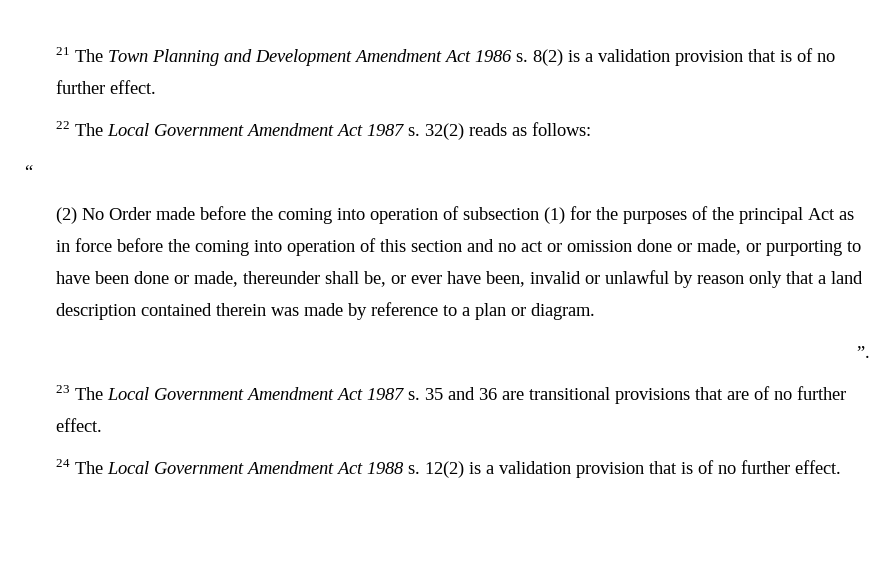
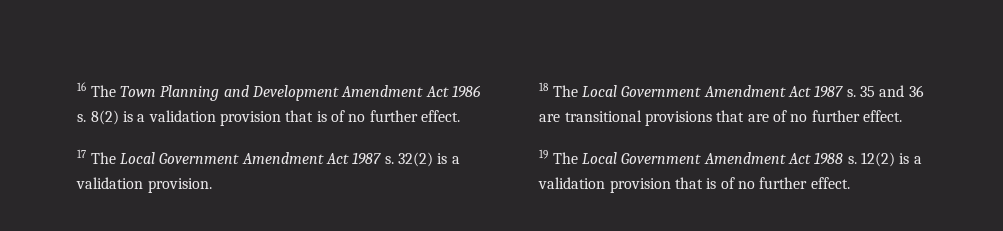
- 21 The Town Planning and Development Amendment Act 1986 s.
+ 16 The Town Planning and Development Amendment Act 1986 s.
- 22 The Local Government Amendment Act 1987 s.
+ 17 The Local Government Amendment Act 1987 s.
- 32(2) reads as follows:
- “
- (2) No Order made before the coming into operation of subsection (1) for the purposes of the principal Act as in force before the coming into operation of this section and no act or omission done or made, or purporting to have been done or made, thereunder shall be, or ever have been, invalid or unlawful by reason only that a land description contained therein was made by reference to a plan or diagram.
- ”.
- 23 The Local Government Amendment Act 1987 s.
+ 32(2) is a validation provision.
+ 18 The Local Government Amendment Act 1987 s.
- 24 The Local Government Amendment Act 1988 s.
+ 19 The Local Government Amendment Act 1988 s.

